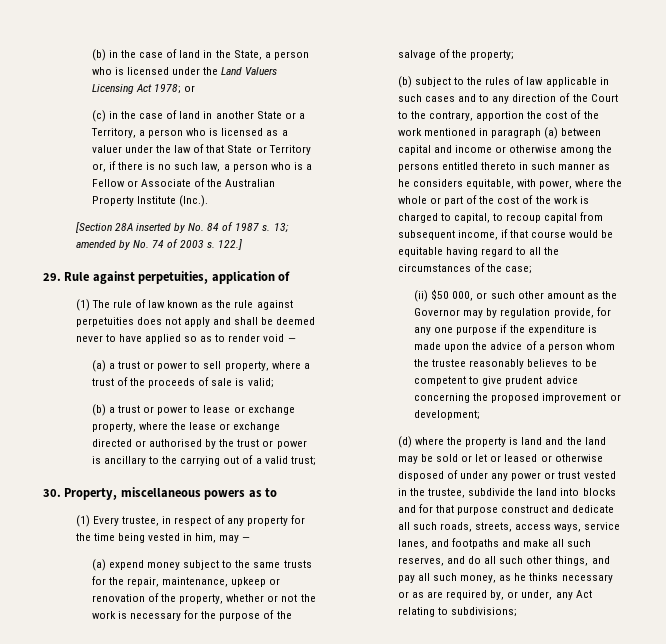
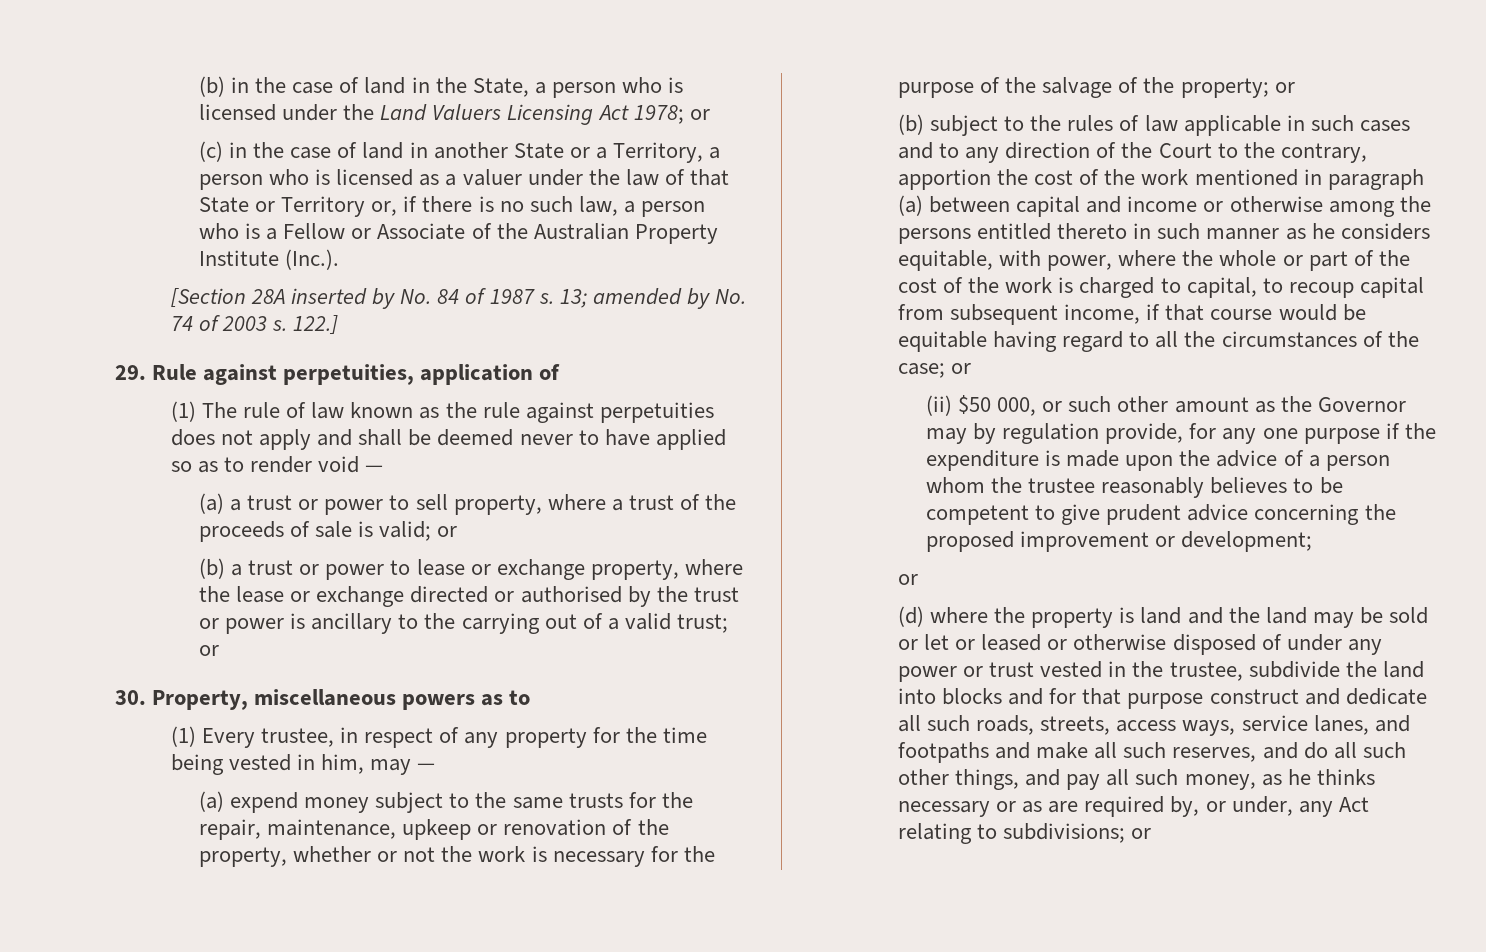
- (a) a trust or power to sell property, where a trust of the proceeds of sale is valid;
+ (a) a trust or power to sell property, where a trust of the proceeds of sale is valid; or
- (b) a trust or power to lease or exchange property, where the lease or exchange directed or authorised by the trust or power is ancillary to the carrying out of a valid trust;
+ (b) a trust or power to lease or exchange property, where the lease or exchange directed or authorised by the trust or power is ancillary to the carrying out of a valid trust; or
- (a) expend money subject to the same trusts for the repair, maintenance, upkeep or renovation of the property, whether or not the work is necessary for the purpose of the salvage of the property;
+ (a) expend money subject to the same trusts for the repair, maintenance, upkeep or renovation of the property, whether or not the work is necessary for the purpose of the salvage of the property; or
- (b) subject to the rules of law applicable in such cases and to any direction of the Court to the contrary, apportion the cost of the work mentioned in paragraph (a) between capital and income or otherwise among the persons entitled thereto in such manner as he considers equitable, with power, where the whole or part of the cost of the work is charged to capital, to recoup capital from subsequent income, if that course would be equitable having regard to all the circumstances of the case;
+ (b) subject to the rules of law applicable in such cases and to any direction of the Court to the contrary, apportion the cost of the work mentioned in paragraph (a) between capital and income or otherwise among the persons entitled thereto in such manner as he considers equitable, with power, where the whole or part of the cost of the work is charged to capital, to recoup capital from subsequent income, if that course would be equitable having regard to all the circumstances of the case; or
  (ii) $50 000, or such other amount as the Governor may by regulation provide, for any one purpose if the expenditure is made upon the advice of a person whom the trustee reasonably believes to be competent to give prudent advice concerning the proposed improvement or development;
+ or
- (d) where the property is land and the land may be sold or let or leased or otherwise disposed of under any power or trust vested in the trustee, subdivide the land into blocks and for that purpose construct and dedicate all such roads, streets, access ways, service lanes, and footpaths and make all such reserves, and do all such other things, and pay all such money, as he thinks necessary or as are required by, or under, any Act relating to subdivisions;
+ (d) where the property is land and the land may be sold or let or leased or otherwise disposed of under any power or trust vested in the trustee, subdivide the land into blocks and for that purpose construct and dedicate all such roads, streets, access ways, service lanes, and footpaths and make all such reserves, and do all such other things, and pay all such money, as he thinks necessary or as are required by, or under, any Act relating to subdivisions; or

